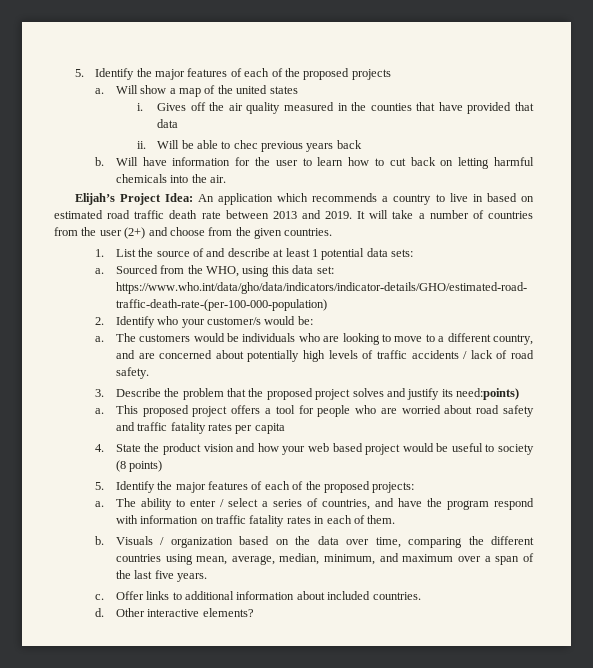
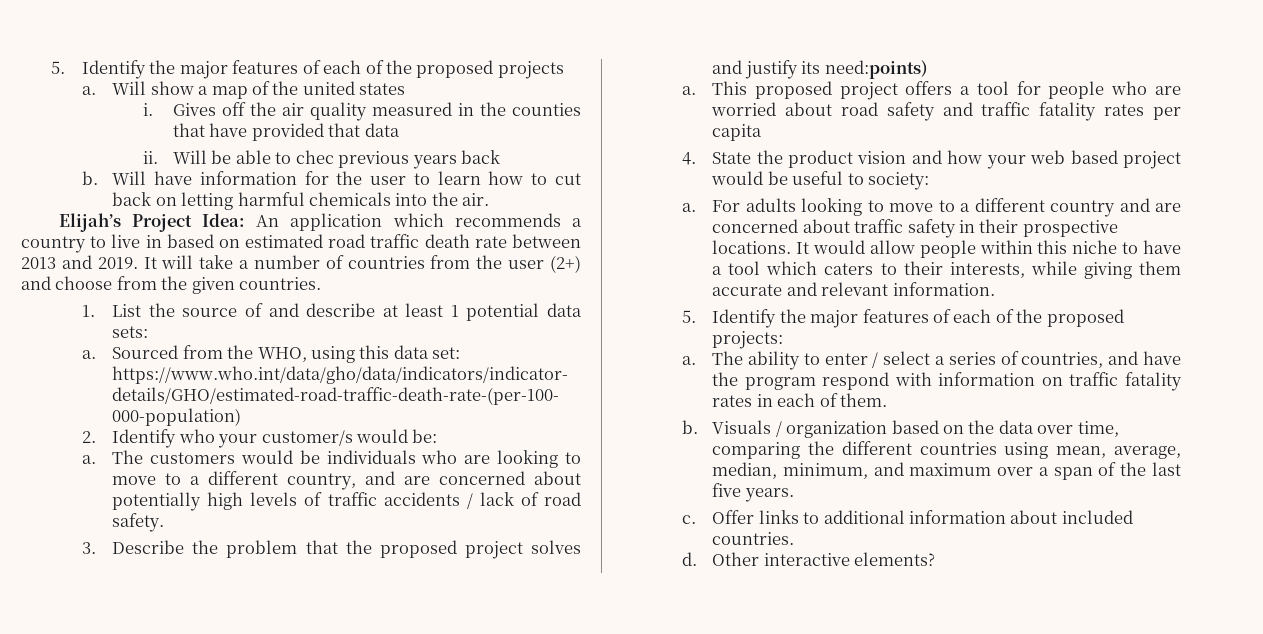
- 4. State the product vision and how your web based project would be useful to society (8 points)
+ 4. State the product vision and how your web based project would be useful to society:
+ a. For adults looking to move to a different country and are concerned about traffic safety in their prospective locations. It would allow people within this niche to have a tool which caters to their interests, while giving them accurate and relevant information.

